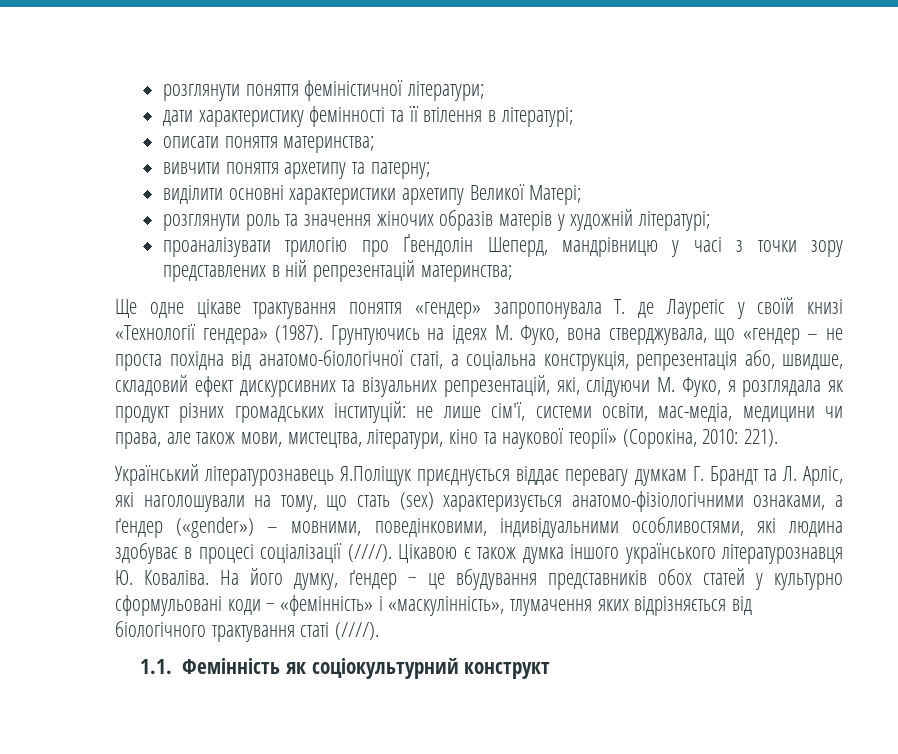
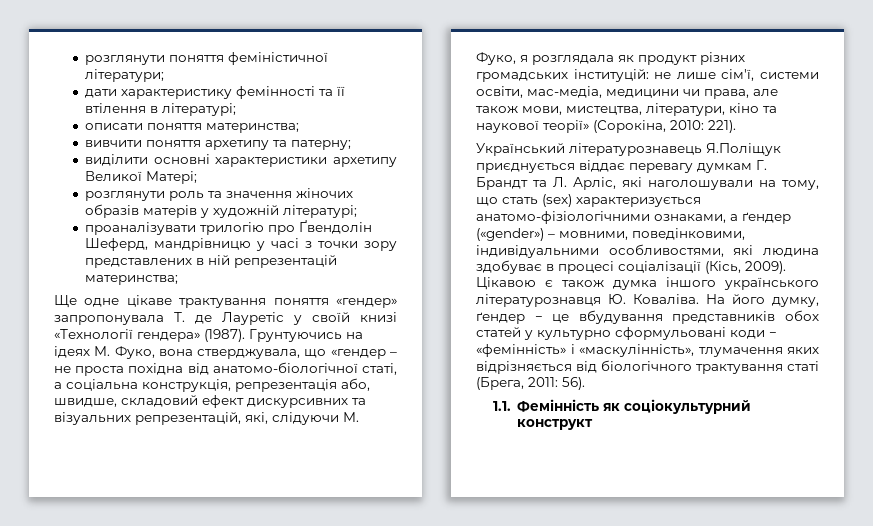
- проаналізувати трилогію про Ґвендолін Шеперд, мандрівницю у часі з точки зору представлених в ній репрезентацій материнства;
+ проаналізувати трилогію про Ґвендолін Шеферд, мандрівницю у часі з точки зору представлених в ній репрезентацій материнства;
- Український літературознавець Я.Поліщук приєднується віддає перевагу думкам Г. Брандт та Л. Арліс, які наголошували на тому, що стать (sex) характеризується анатомо-фізіологічними ознаками, а ґендер («gender») – мовними, поведінковими, індивідуальними особливостями, які людина здобуває в процесі соціалізації (////).
+ Український літературознавець Я.Поліщук приєднується віддає перевагу думкам Г. Брандт та Л. Арліс, які наголошували на тому, що стать (sex) характеризується анатомо-фізіологічними ознаками, а ґендер («gender») – мовними, поведінковими, індивідуальними особливостями, які людина здобуває в процесі соціалізації (Кісь, 2009).
- На його думку, ґендер − це вбудування представників обох статей у культурно сформульовані коди − «фемінність» і «маскулінність», тлумачення яких відрізняється від біологічного трактування статі (////).
+ На його думку, ґендер − це вбудування представників обох статей у культурно сформульовані коди − «фемінність» і «маскулінність», тлумачення яких відрізняється від біологічного трактування статі (Брега, 2011: 56).

